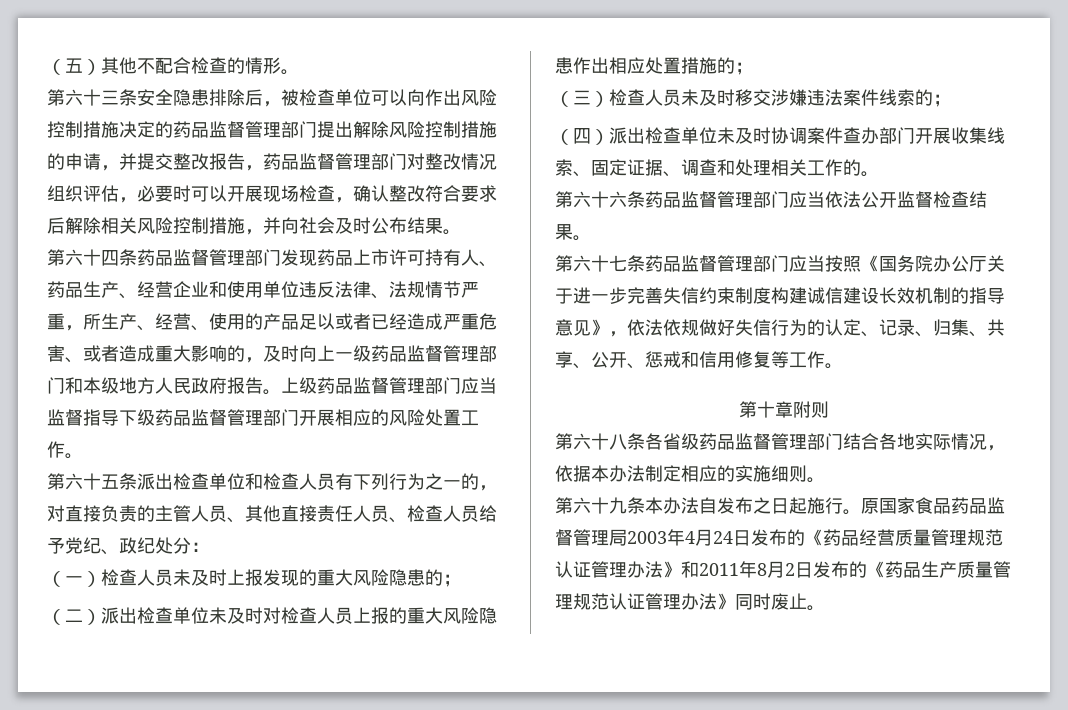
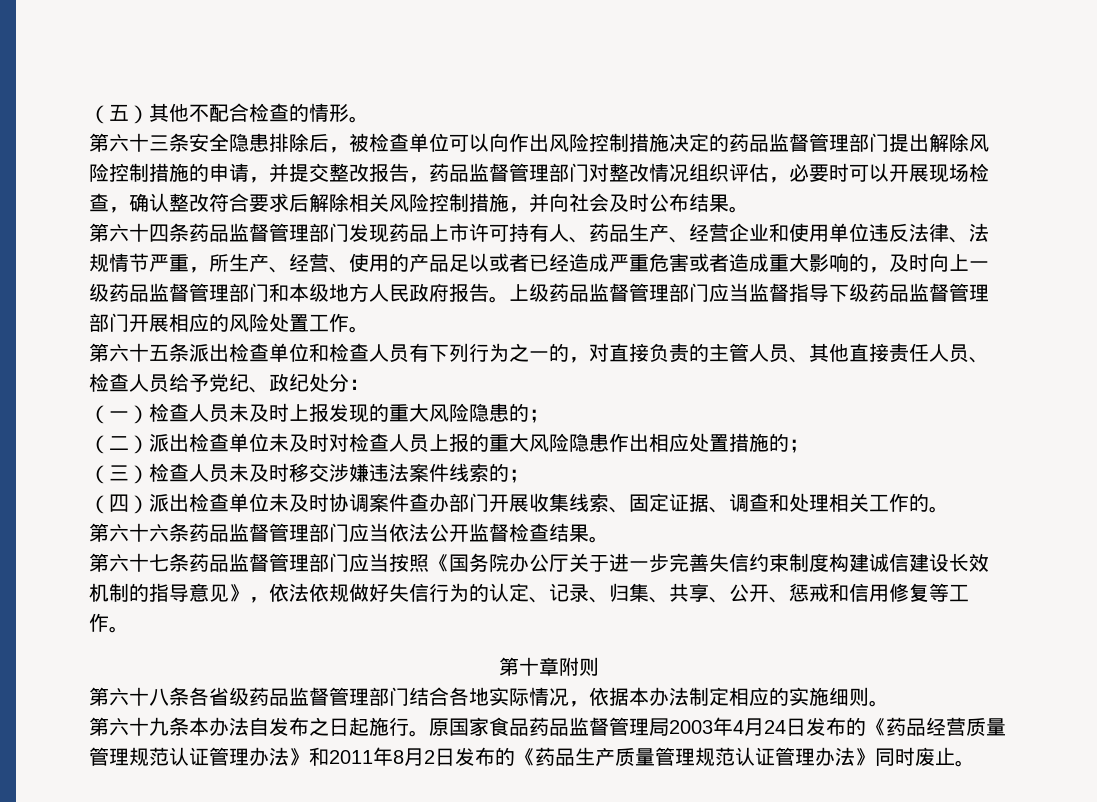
- 第六十四条药品监督管理部门发现药品上市许可持有人、药品生产、经营企业和使用单位违反法律、法规情节严重，所生产、经营、使用的产品足以或者已经造成严重危害、或者造成重大影响的，及时向上一级药品监督管理部门和本级地方人民政府报告。
+ 第六十四条药品监督管理部门发现药品上市许可持有人、药品生产、经营企业和使用单位违反法律、法规情节严重，所生产、经营、使用的产品足以或者已经造成严重危害或者造成重大影响的，及时向上一级药品监督管理部门和本级地方人民政府报告。

